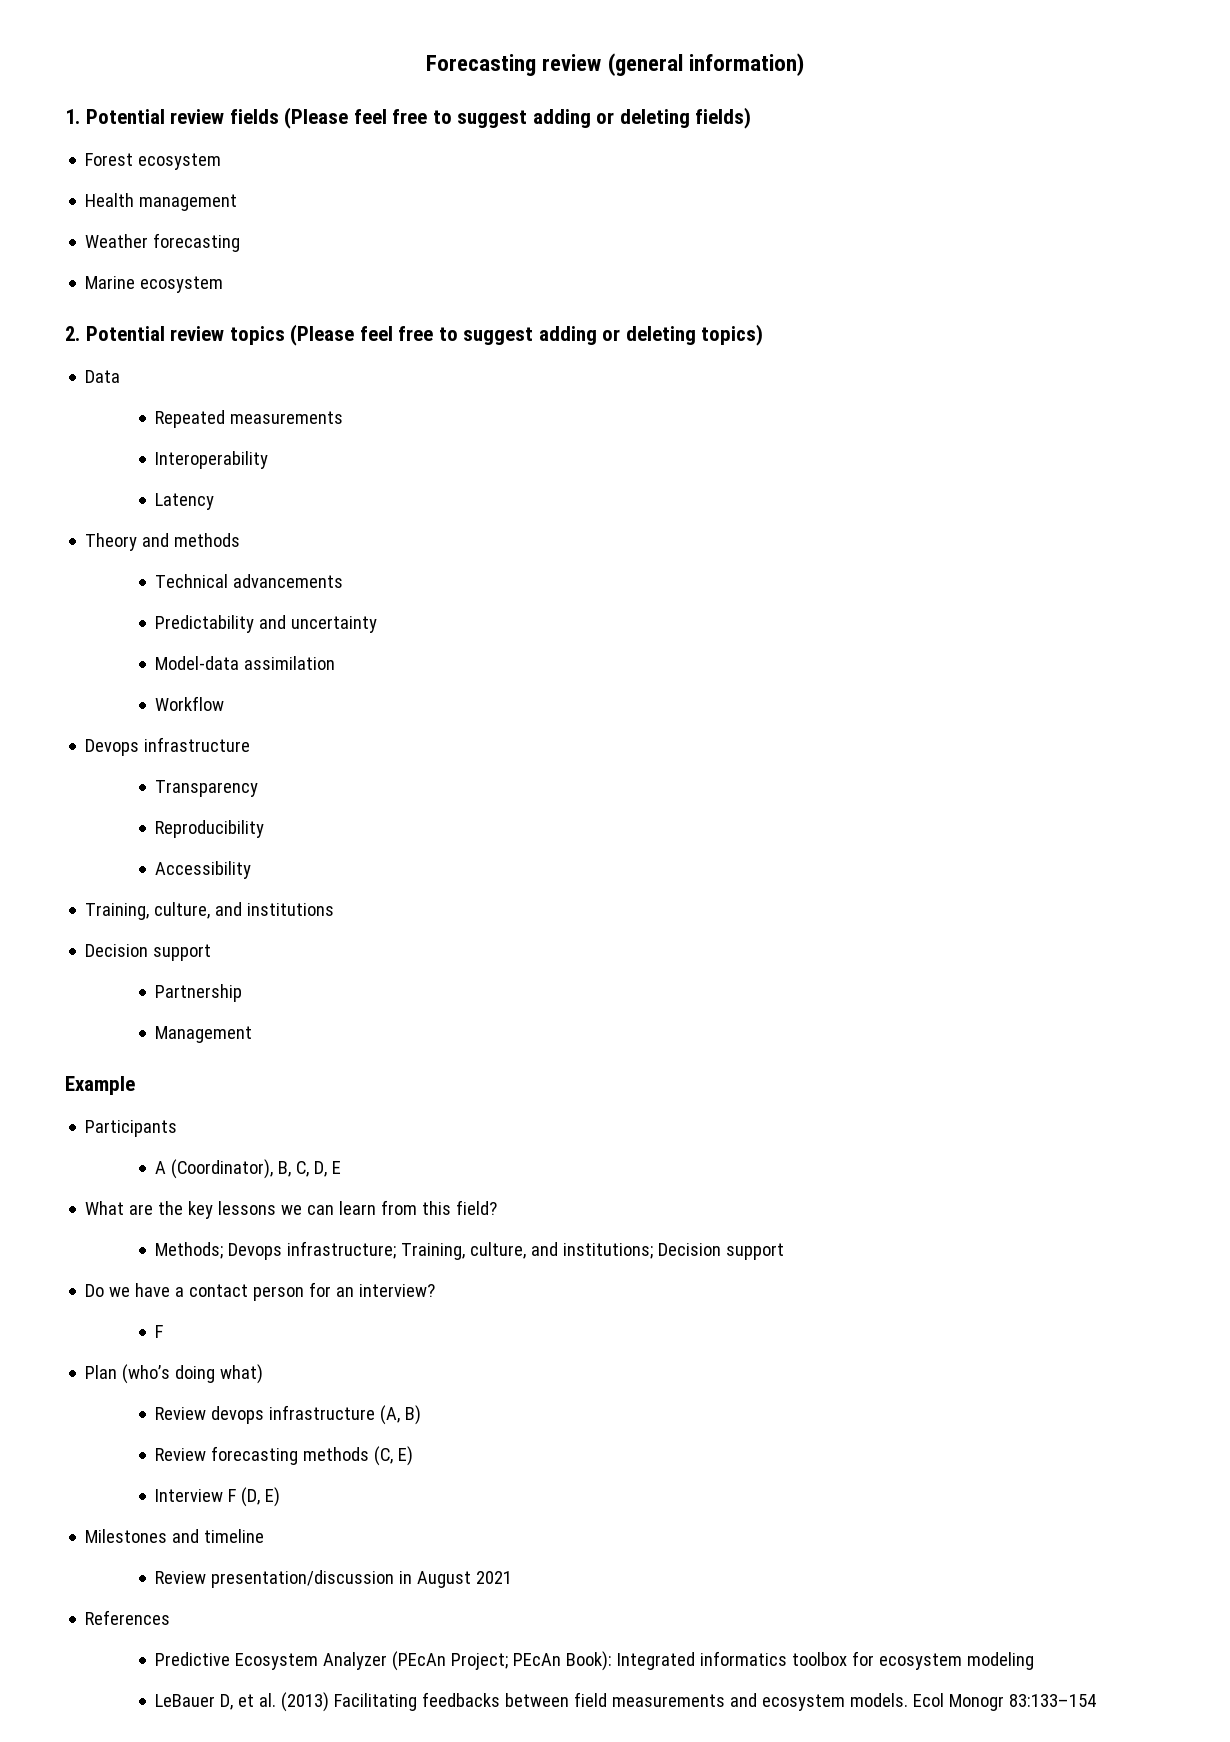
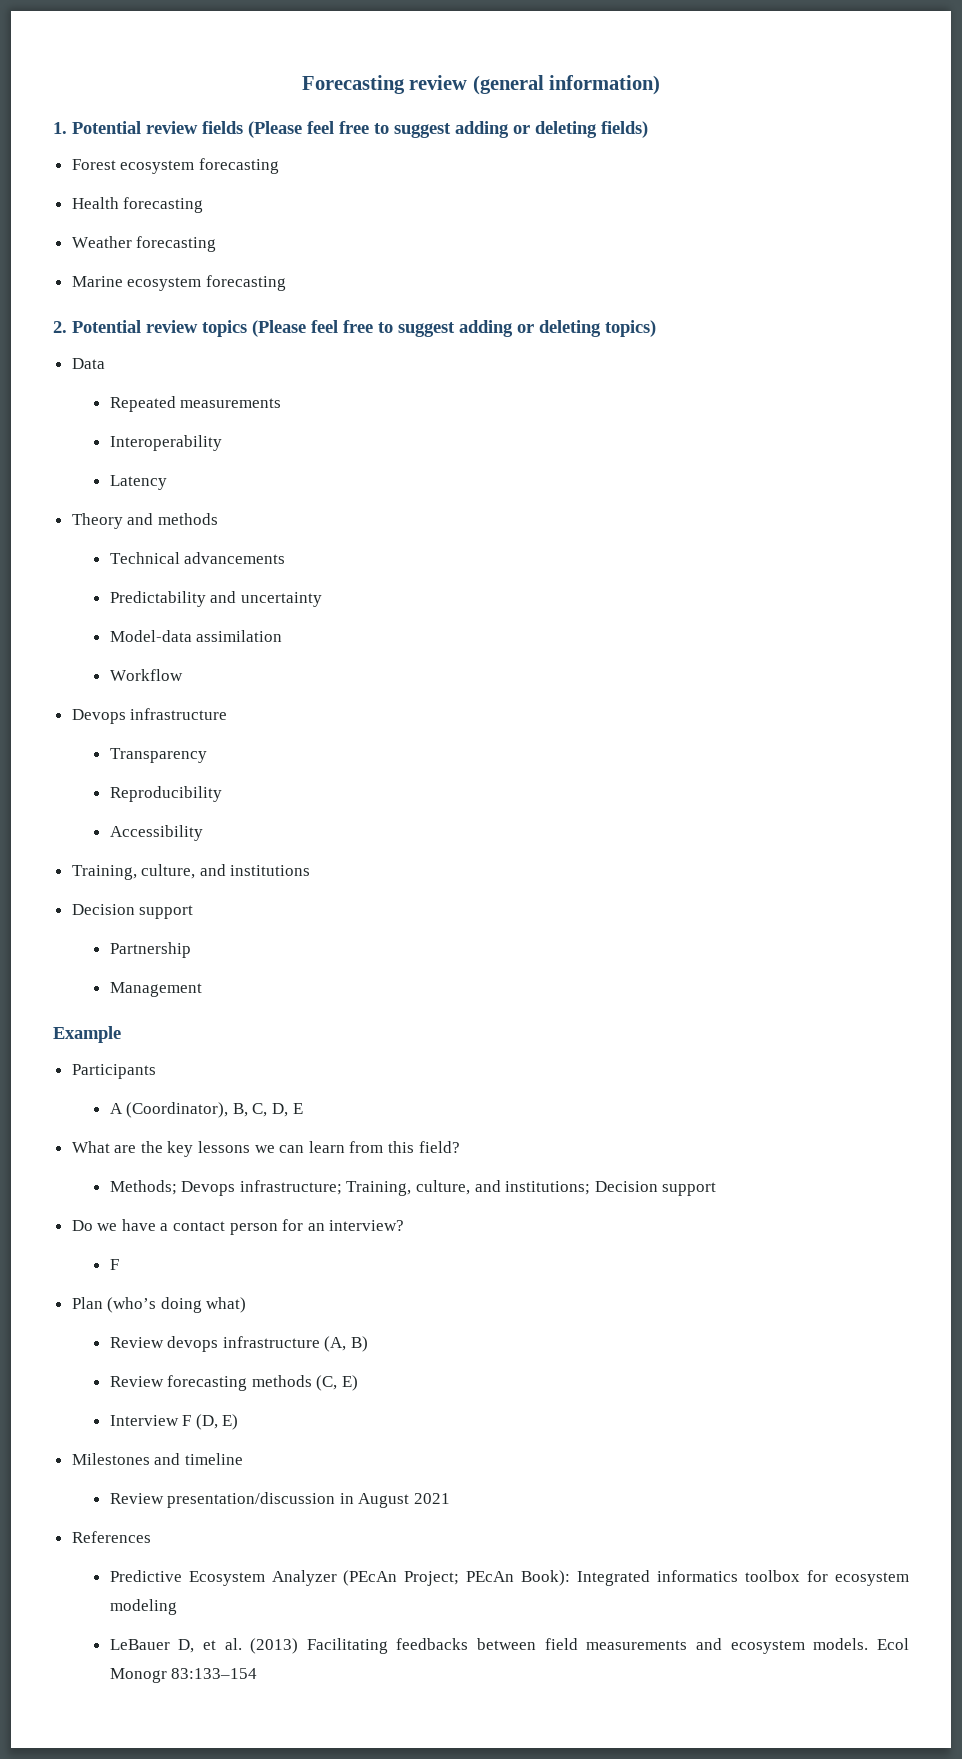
- Forest ecosystem
+ Forest ecosystem forecasting
- Health management
+ Health forecasting
- Marine ecosystem
+ Marine ecosystem forecasting

